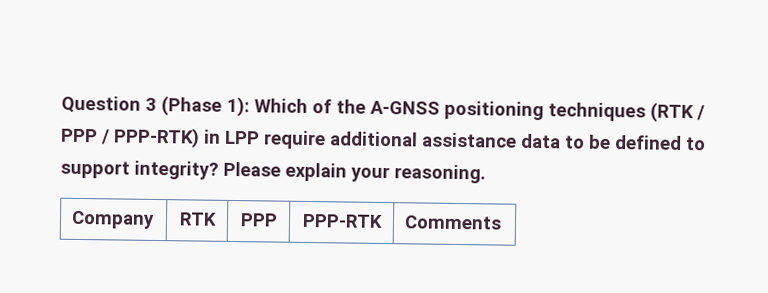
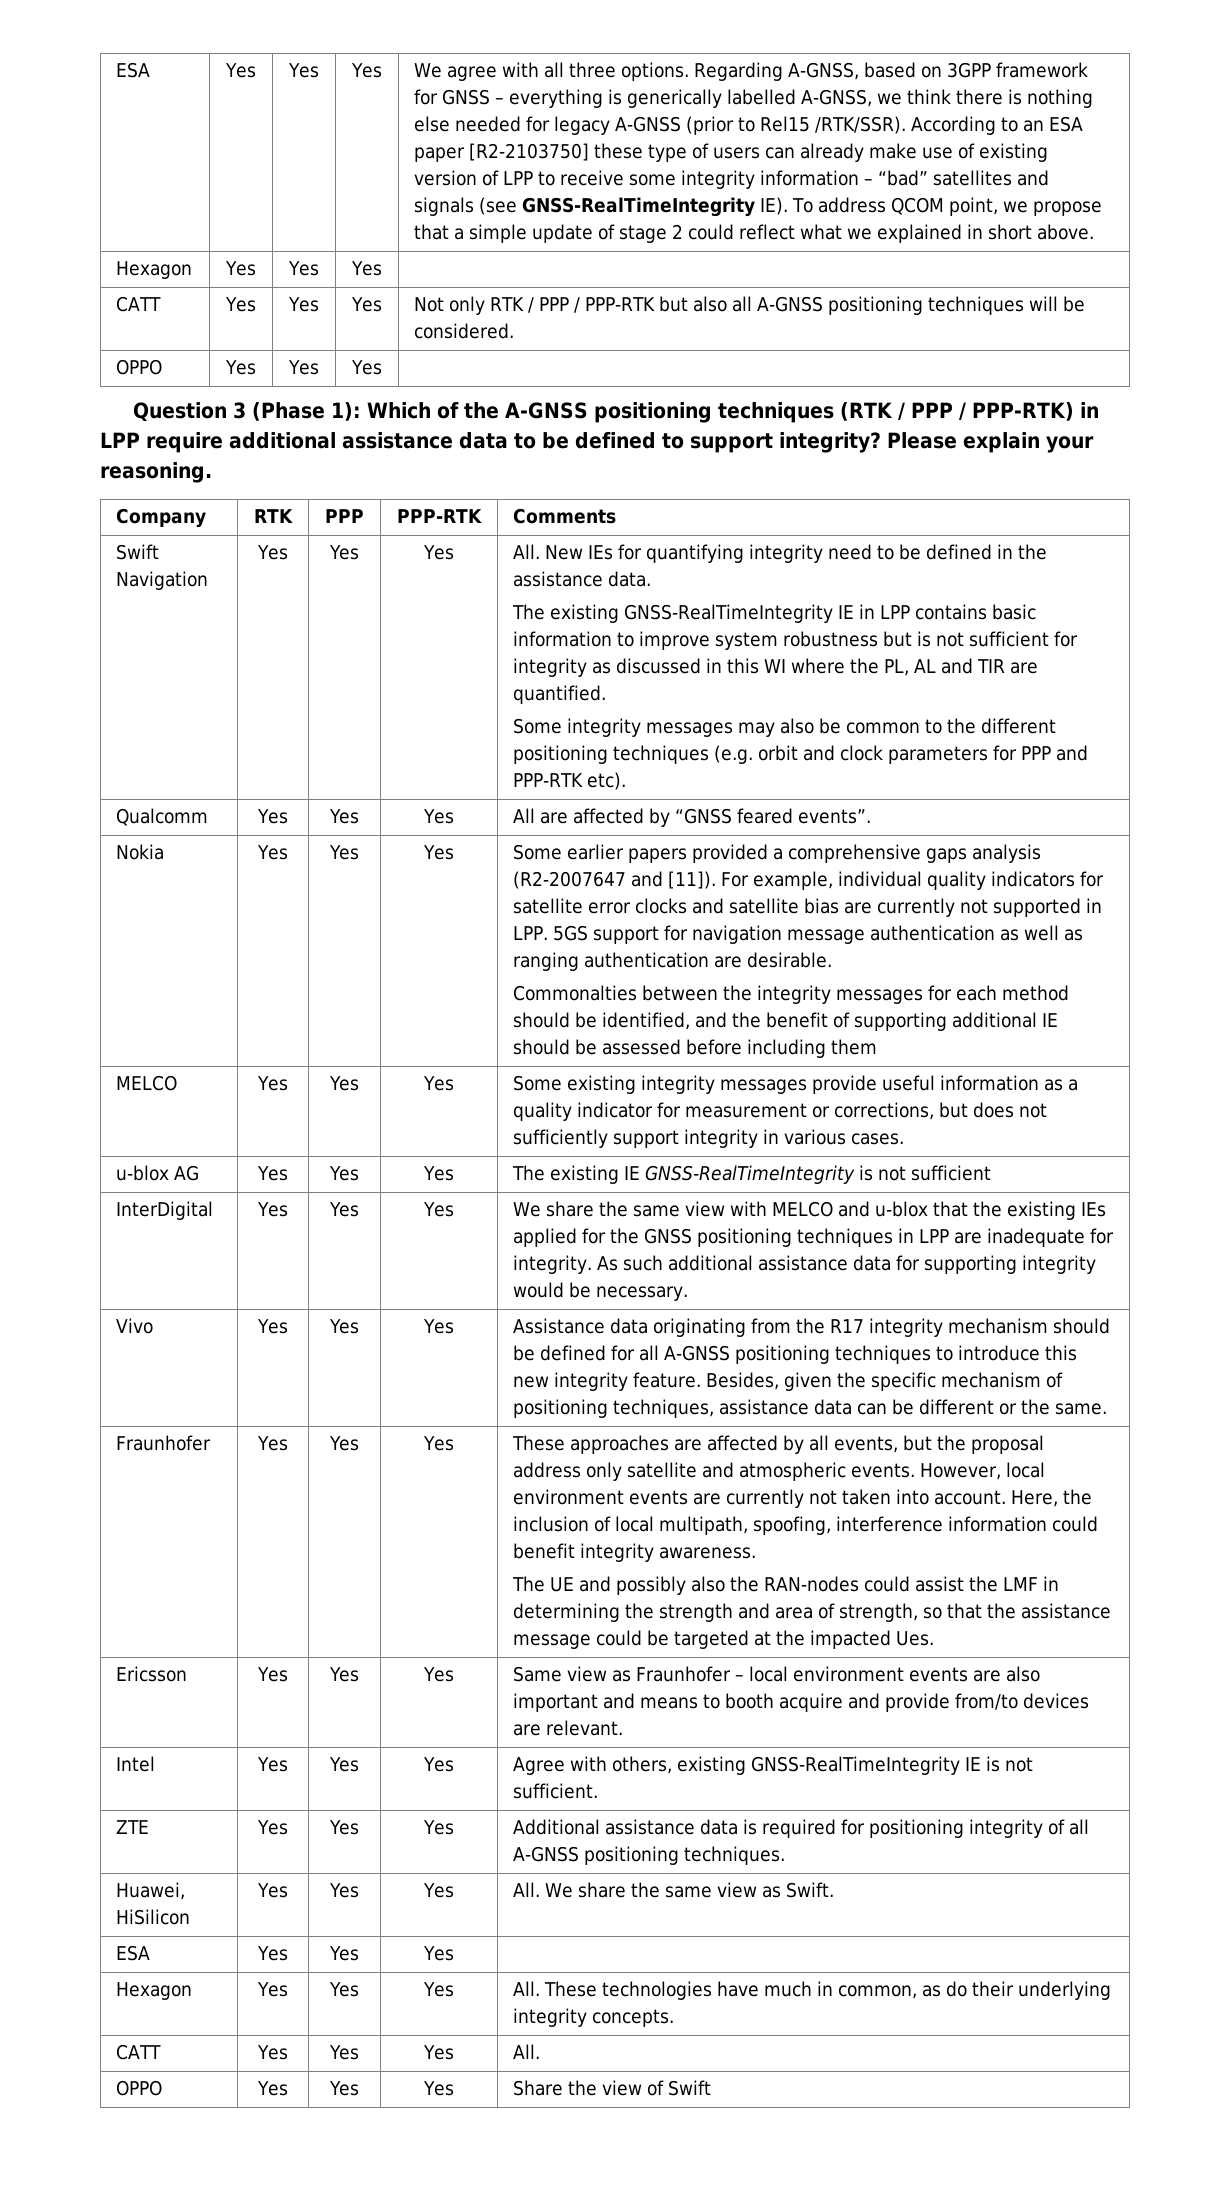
+ ESA | Yes | Yes | Yes | We agree with all three options. Regarding A-GNSS, based on 3GPP framework for GNSS – everything is generically labelled A-GNSS, we think there is nothing else needed for legacy A-GNSS (prior to Rel15 /RTK/SSR). According to an ESA paper [R2-2103750] these type of users can already make use of existing version of LPP to receive some integrity information – “bad” satellites and signals (see GNSS-RealTimeIntegrity IE). To address QCOM point, we propose that a simple update of stage 2 could reflect what we explained in short above.
+ Hexagon | Yes | Yes | Yes |
+ CATT | Yes | Yes | Yes | Not only RTK / PPP / PPP-RTK but also all A-GNSS positioning techniques will be considered.
+ OPPO | Yes | Yes | Yes |
+ Swift Navigation | Yes | Yes | Yes | All. New IEs for quantifying integrity need to be defined in the assistance data.
+ The existing GNSS-RealTimeIntegrity IE in LPP contains basic information to improve system robustness but is not sufficient for integrity as discussed in this WI where the PL, AL and TIR are quantified.
+ Some integrity messages may also be common to the different positioning techniques (e.g. orbit and clock parameters for PPP and PPP-RTK etc).
+ Qualcomm | Yes | Yes | Yes | All are affected by “GNSS feared events”.
+ Nokia | Yes | Yes | Yes | Some earlier papers provided a comprehensive gaps analysis (R2-2007647 and [11]). For example, individual quality indicators for satellite error clocks and satellite bias are currently not supported in LPP. 5GS support for navigation message authentication as well as ranging authentication are desirable.
+ Commonalties between the integrity messages for each method should be identified, and the benefit of supporting additional IE should be assessed before including them
+ MELCO | Yes | Yes | Yes | Some existing integrity messages provide useful information as a quality indicator for measurement or corrections, but does not sufficiently support integrity in various cases.
+ u-blox AG | Yes | Yes | Yes | The existing IE GNSS-RealTimeIntegrity is not sufficient
+ InterDigital | Yes | Yes | Yes | We share the same view with MELCO and u-blox that the existing IEs applied for the GNSS positioning techniques in LPP are inadequate for integrity. As such additional assistance data for supporting integrity would be necessary.
+ Vivo | Yes | Yes | Yes | Assistance data originating from the R17 integrity mechanism should be defined for all A-GNSS positioning techniques to introduce this new integrity feature. Besides, given the specific mechanism of positioning techniques, assistance data can be different or the same.
+ Fraunhofer | Yes | Yes | Yes | These approaches are affected by all events, but the proposal address only satellite and atmospheric events. However, local environment events are currently not taken into account. Here, the inclusion of local multipath, spoofing, interference information could benefit integrity awareness.
+ The UE and possibly also the RAN-nodes could assist the LMF in determining the strength and area of strength, so that the assistance message could be targeted at the impacted Ues.
+ Ericsson | Yes | Yes | Yes | Same view as Fraunhofer – local environment events are also important and means to booth acquire and provide from/to devices are relevant.
+ Intel | Yes | Yes | Yes | Agree with others, existing GNSS-RealTimeIntegrity IE is not sufficient.
+ ZTE | Yes | Yes | Yes | Additional assistance data is required for positioning integrity of all A-GNSS positioning techniques.
+ Huawei, HiSilicon | Yes | Yes | Yes | All. We share the same view as Swift.
+ ESA | Yes | Yes | Yes |
+ Hexagon | Yes | Yes | Yes | All. These technologies have much in common, as do their underlying integrity concepts.
+ CATT | Yes | Yes | Yes | All.
+ OPPO | Yes | Yes | Yes | Share the view of Swift

